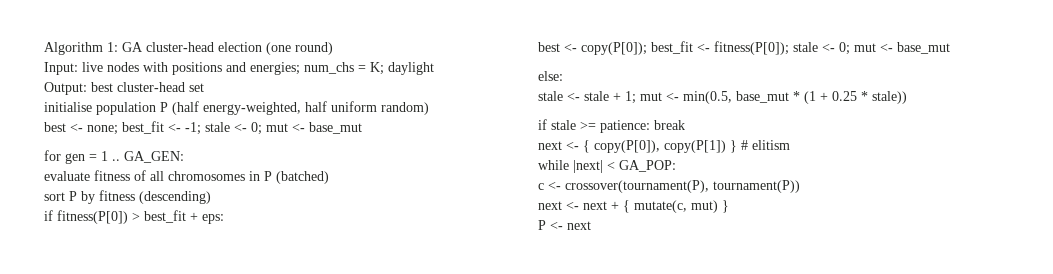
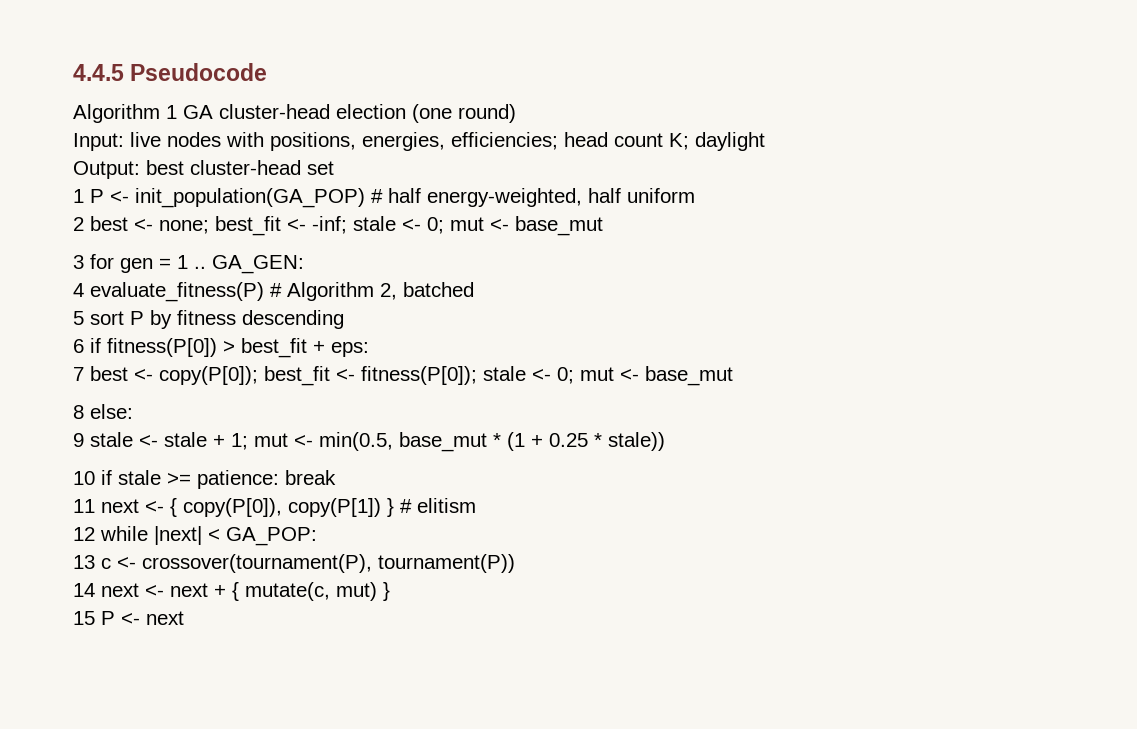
- Algorithm 1: GA cluster-head election (one round)
+ 4.4.5 Pseudocode
+ Algorithm 1 GA cluster-head election (one round)
- Input: live nodes with positions and energies; num_chs = K; daylight
+ Input: live nodes with positions, energies, efficiencies; head count K; daylight
- initialise population P (half energy-weighted, half uniform random)
- best <- none; best_fit <- -1; stale <- 0; mut <- base_mut
- for gen = 1 ..
+ 1 P <- init_population(GA_POP) # half energy-weighted, half uniform
+ 2 best <- none; best_fit <- -inf; stale <- 0; mut <- base_mut
+ 3 for gen = 1 ..
- evaluate fitness of all chromosomes in P (batched)
- sort P by fitness (descending)
- if fitness(P[0]) > best_fit + eps:
+ 4 evaluate_fitness(P) # Algorithm 2, batched
+ 5 sort P by fitness descending
+ 6 if fitness(P[0]) > best_fit + eps:
- best <- copy(P[0]); best_fit <- fitness(P[0]); stale <- 0; mut <- base_mut
+ 7 best <- copy(P[0]); best_fit <- fitness(P[0]); stale <- 0; mut <- base_mut
- else:
+ 8 else:
- stale <- stale + 1; mut <- min(0.5, base_mut * (1 + 0.25 * stale))
+ 9 stale <- stale + 1; mut <- min(0.5, base_mut * (1 + 0.25 * stale))
- if stale >= patience: break
+ 10 if stale >= patience: break
- next <- { copy(P[0]), copy(P[1]) } # elitism
+ 11 next <- { copy(P[0]), copy(P[1]) } # elitism
- while |next| < GA_POP:
+ 12 while |next| < GA_POP:
- c <- crossover(tournament(P), tournament(P))
+ 13 c <- crossover(tournament(P), tournament(P))
- next <- next + { mutate(c, mut) }
+ 14 next <- next + { mutate(c, mut) }
- P <- next
+ 15 P <- next

